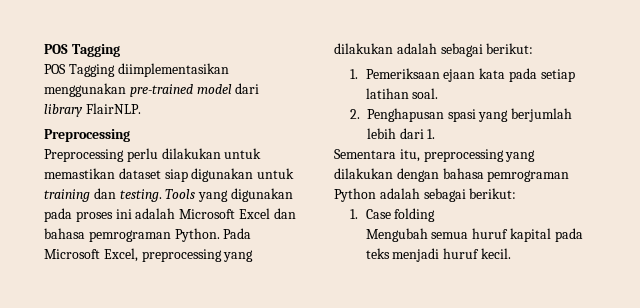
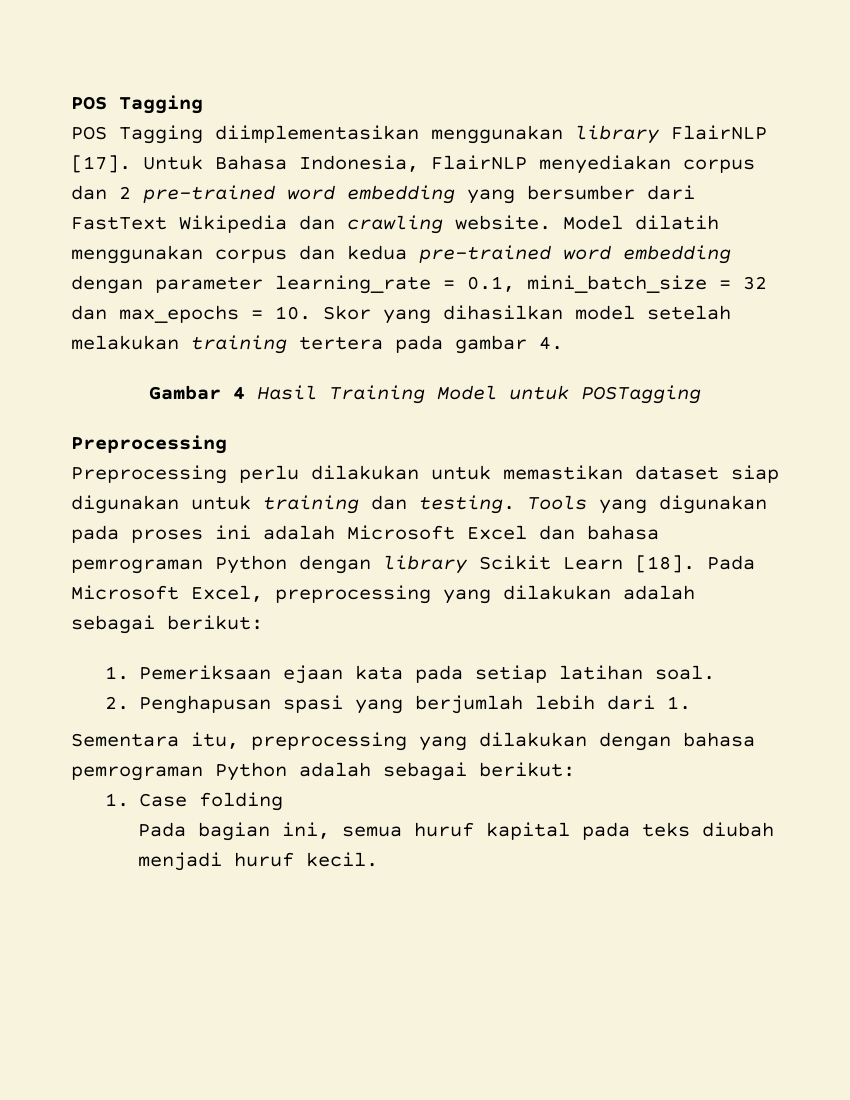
- POS Tagging diimplementasikan menggunakan pre-trained model dari library FlairNLP.
+ POS Tagging diimplementasikan menggunakan library FlairNLP [17]. Untuk Bahasa Indonesia, FlairNLP menyediakan corpus dan 2 pre-trained word embedding yang bersumber dari FastText Wikipedia dan crawling website. Model dilatih menggunakan corpus dan kedua pre-trained word embedding dengan parameter learning_rate = 0.1, mini_batch_size = 32 dan max_epochs = 10. Skor yang dihasilkan model setelah melakukan training tertera pada gambar 4.
+ Gambar 4 Hasil Training Model untuk POSTagging
- Tools yang digunakan pada proses ini adalah Microsoft Excel dan bahasa pemrograman Python.
+ Tools yang digunakan pada proses ini adalah Microsoft Excel dan bahasa pemrograman Python dengan library Scikit Learn [18].
- Mengubah semua huruf kapital pada teks menjadi huruf kecil.
+ Pada bagian ini, semua huruf kapital pada teks diubah menjadi huruf kecil.

